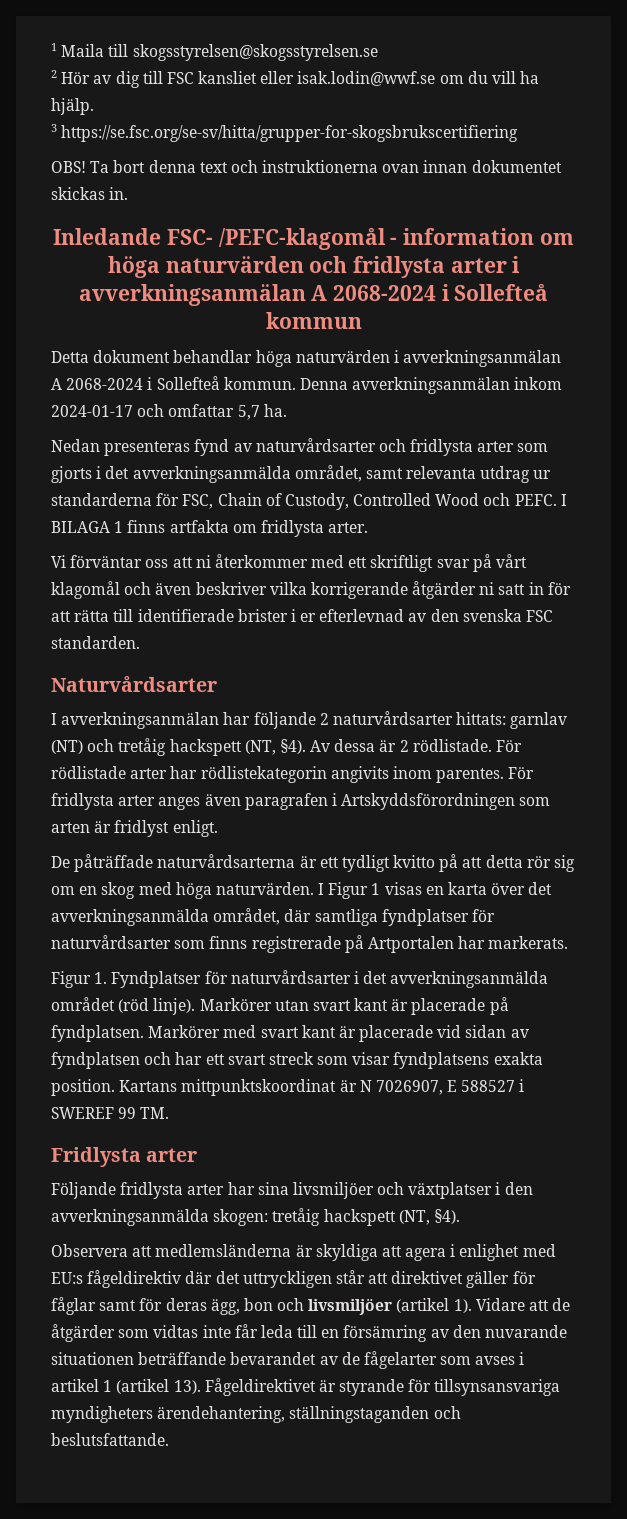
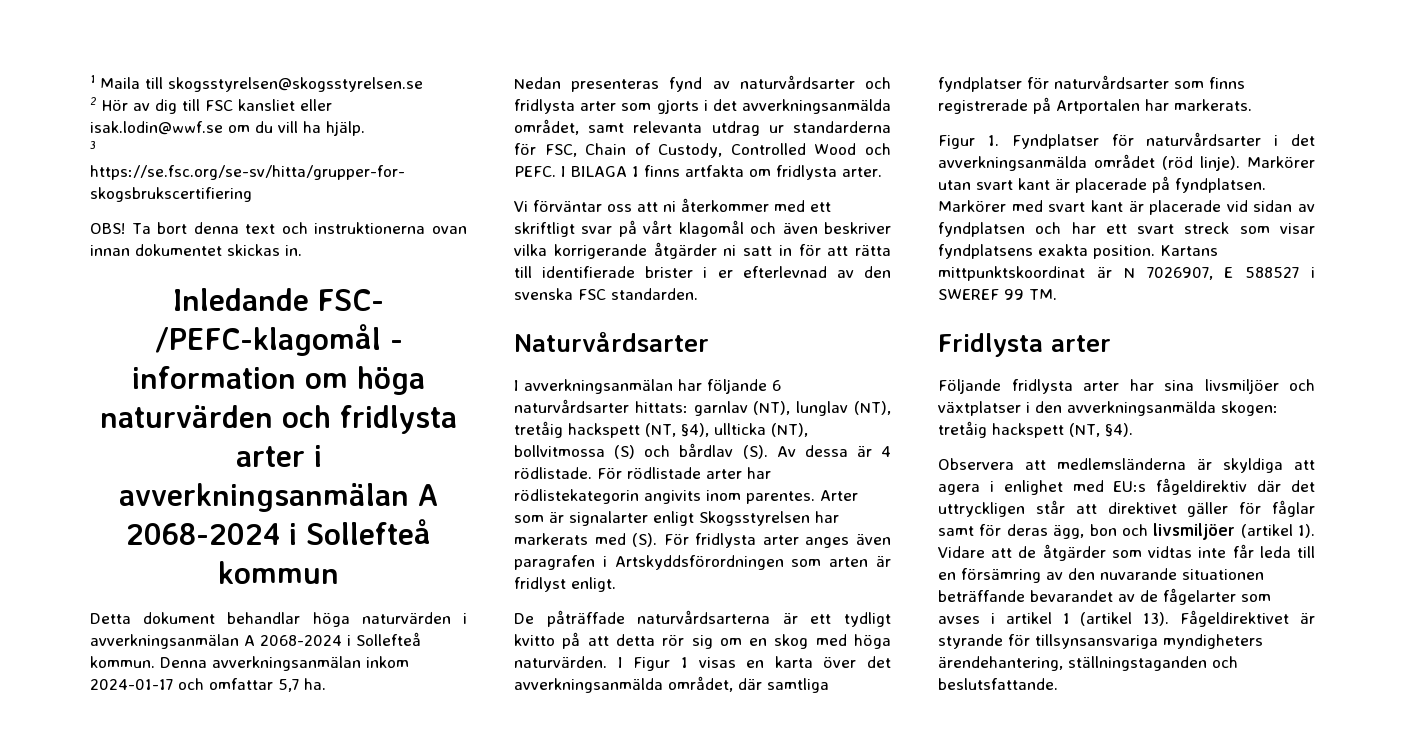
- I avverkningsanmälan har följande 2 naturvårdsarter hittats: garnlav (NT) och tretåig hackspett (NT, §4). Av dessa är 2 rödlistade.
+ I avverkningsanmälan har följande 6 naturvårdsarter hittats: garnlav (NT), lunglav (NT), tretåig hackspett (NT, §4), ullticka (NT), bollvitmossa (S) och bårdlav (S). Av dessa är 4 rödlistade.
- För fridlysta arter anges även paragrafen i Artskyddsförordningen som arten är fridlyst enligt.
+ Arter som är signalarter enligt Skogsstyrelsen har markerats med (S). För fridlysta arter anges även paragrafen i Artskyddsförordningen som arten är fridlyst enligt.

